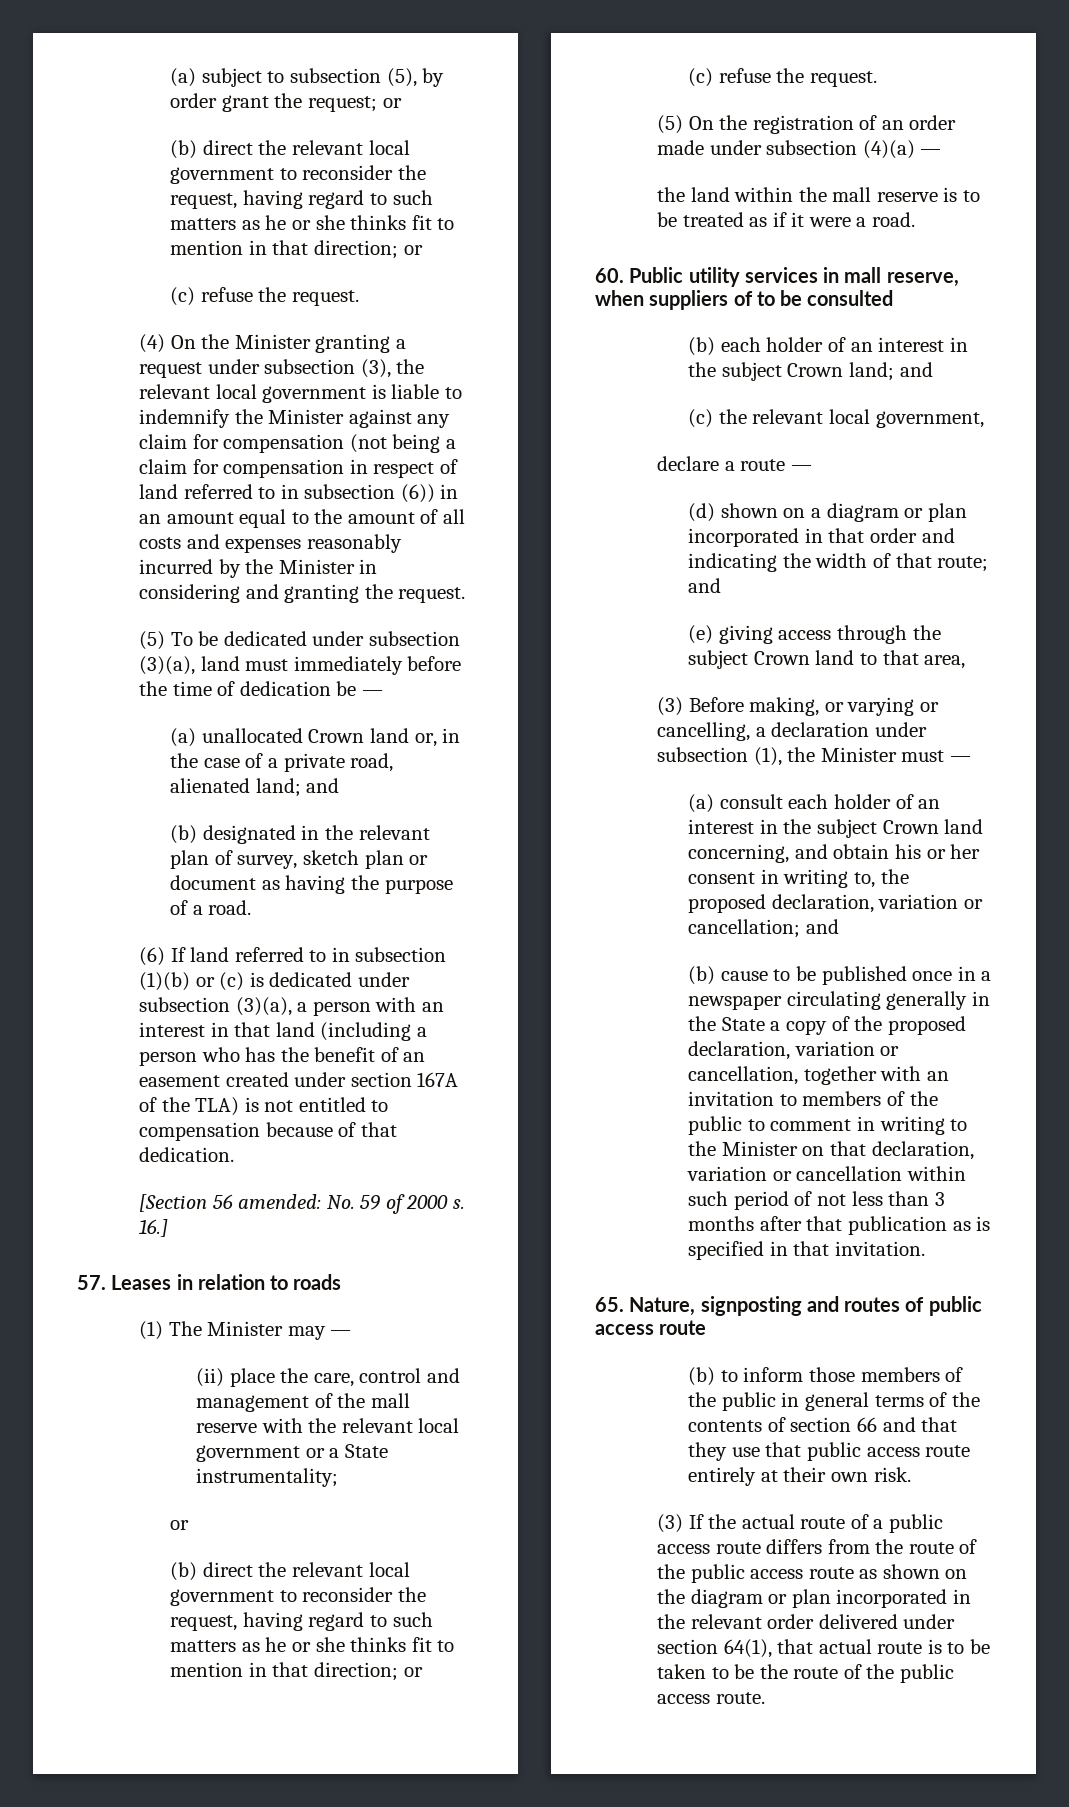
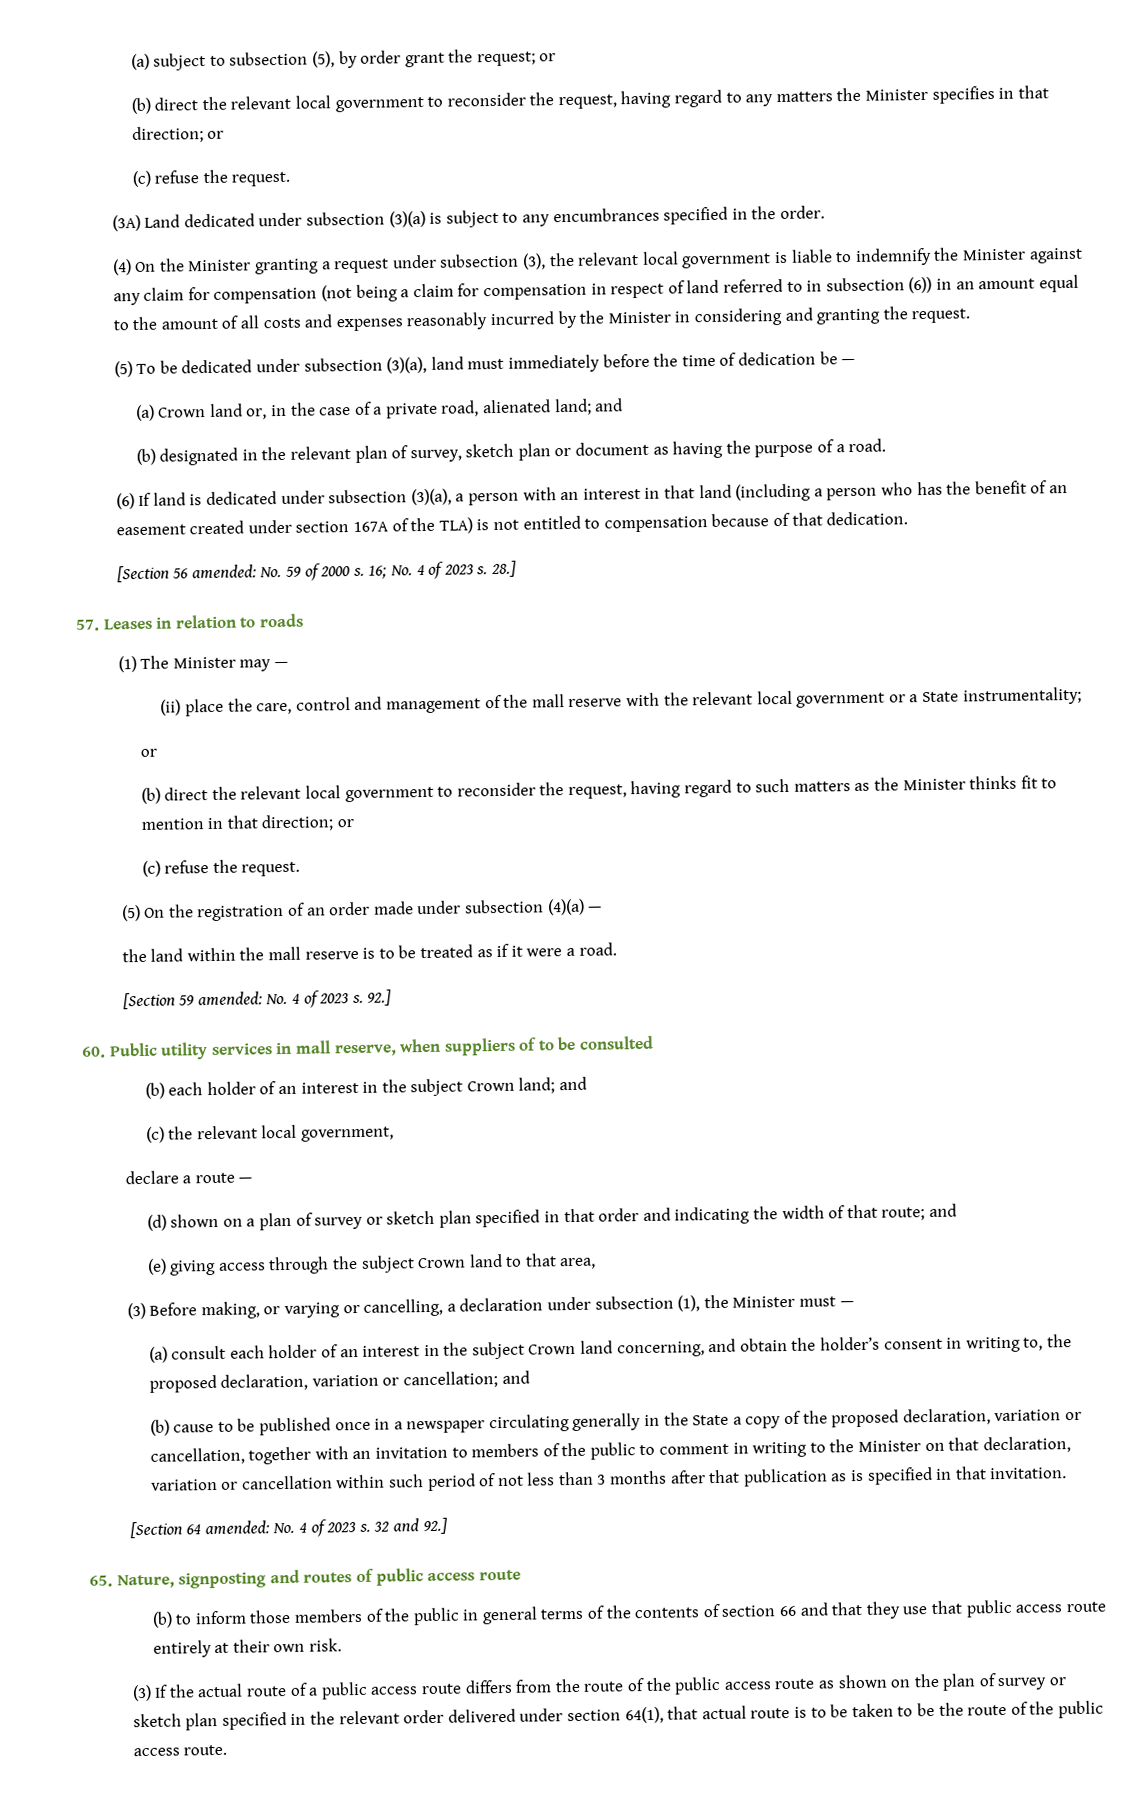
  (a) subject to subsection (5), by order grant the request; or
- (b) direct the relevant local government to reconsider the request, having regard to such matters as he or she thinks fit to mention in that direction; or
+ (b) direct the relevant local government to reconsider the request, having regard to any matters the Minister specifies in that direction; or
  (c) refuse the request.
+ (3A) Land dedicated under subsection (3)(a) is subject to any encumbrances specified in the order.
- (a) unallocated Crown land or, in the case of a private road, alienated land; and
+ (a) Crown land or, in the case of a private road, alienated land; and
- (6) If land referred to in subsection (1)(b) or (c) is dedicated under subsection (3)(a), a person with an interest in that land (including a person who has the benefit of an easement created under section 167A of the TLA) is not entitled to compensation because of that dedication.
+ (6) If land is dedicated under subsection (3)(a), a person with an interest in that land (including a person who has the benefit of an easement created under section 167A of the TLA) is not entitled to compensation because of that dedication.
- 16.]
+ 16; No. 4 of 2023 s. 28.]
  (ii) place the care, control and management of the mall reserve with the relevant local government or a State instrumentality;
  or
- (b) direct the relevant local government to reconsider the request, having regard to such matters as he or she thinks fit to mention in that direction; or
+ (b) direct the relevant local government to reconsider the request, having regard to such matters as the Minister thinks fit to mention in that direction; or
+ [Section 59 amended: No. 4 of 2023 s. 92.]
- (d) shown on a diagram or plan incorporated in that order and indicating the width of that route; and
+ (d) shown on a plan of survey or sketch plan specified in that order and indicating the width of that route; and
- (a) consult each holder of an interest in the subject Crown land concerning, and obtain his or her consent in writing to, the proposed declaration, variation or cancellation; and
+ (a) consult each holder of an interest in the subject Crown land concerning, and obtain the holder’s consent in writing to, the proposed declaration, variation or cancellation; and
+ [Section 64 amended: No. 4 of 2023 s. 32 and 92.]
- (3) If the actual route of a public access route differs from the route of the public access route as shown on the diagram or plan incorporated in the relevant order delivered under section 64(1), that actual route is to be taken to be the route of the public access route.
+ (3) If the actual route of a public access route differs from the route of the public access route as shown on the plan of survey or sketch plan specified in the relevant order delivered under section 64(1), that actual route is to be taken to be the route of the public access route.

